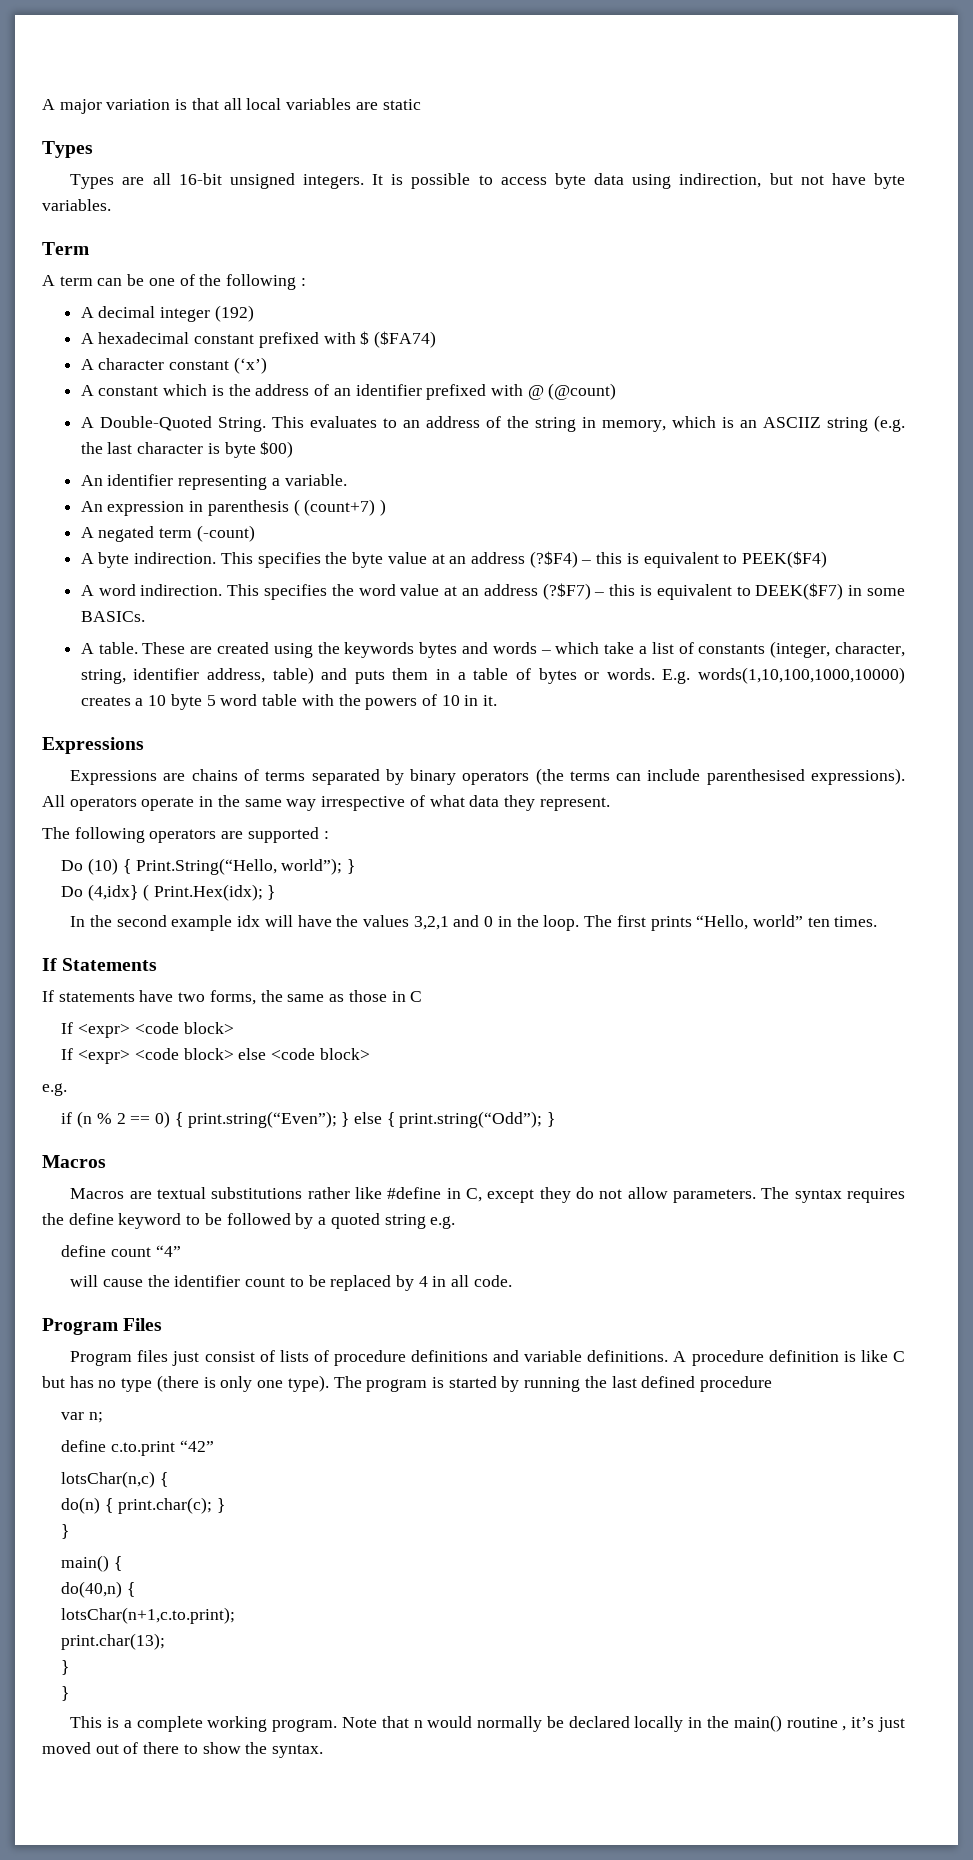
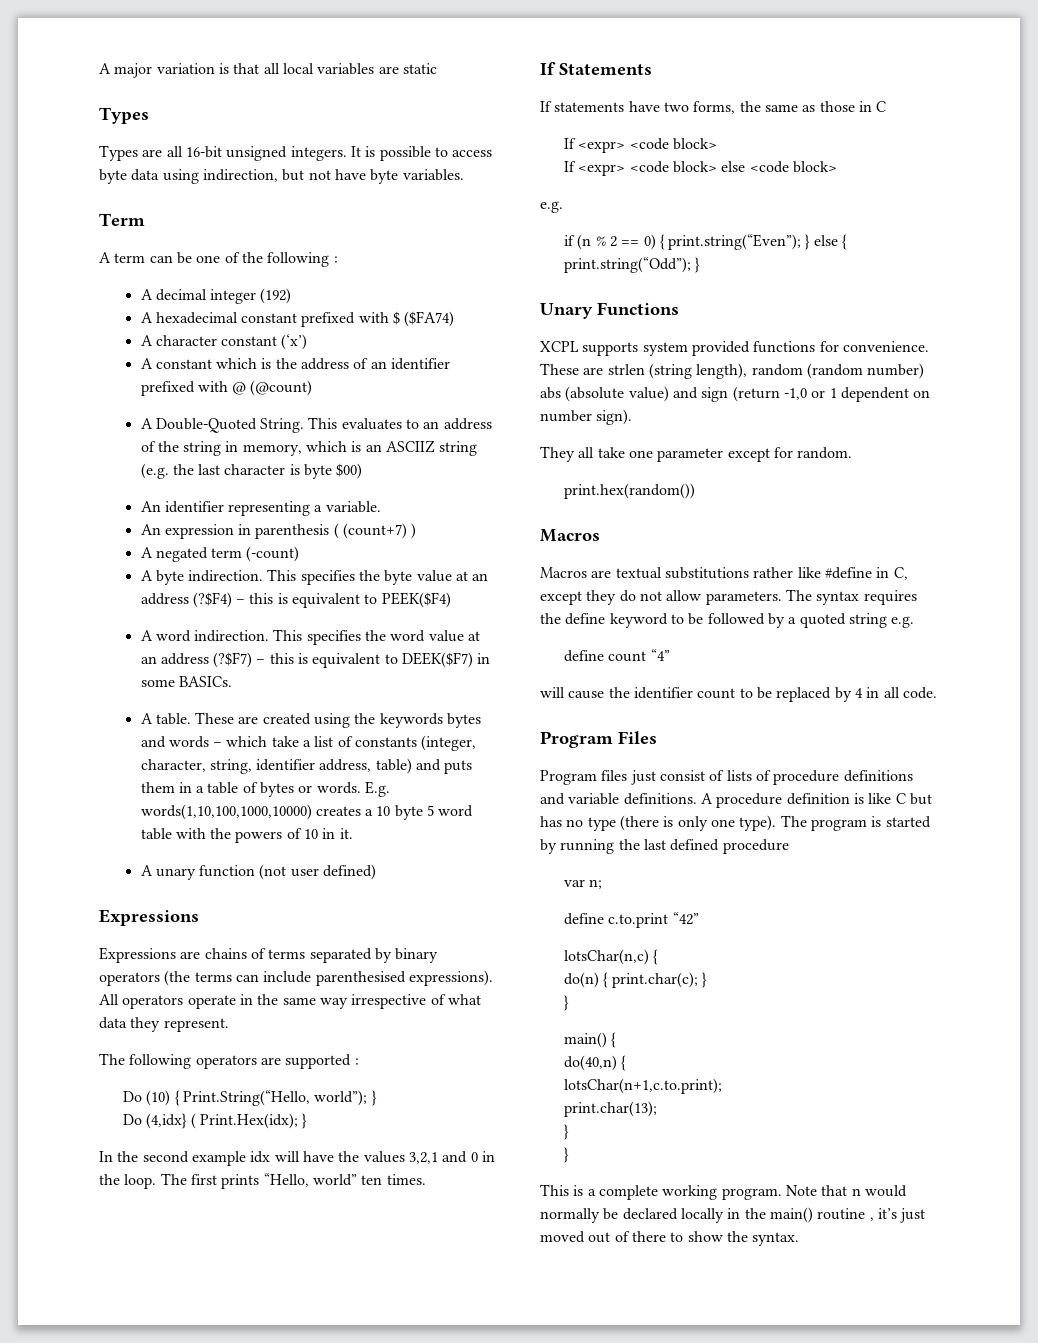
+ A unary function (not user defined)
+ Unary Functions
+ XCPL supports system provided functions for convenience. These are strlen (string length), random (random number) abs (absolute value) and sign (return -1,0 or 1 dependent on number sign).
+ They all take one parameter except for random.
+ print.hex(random())

